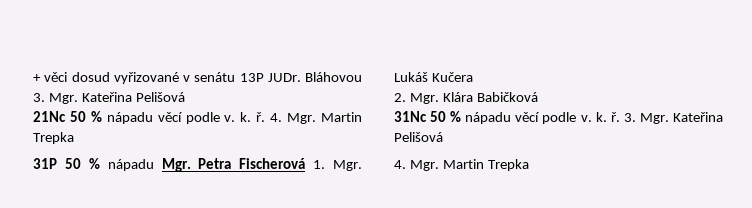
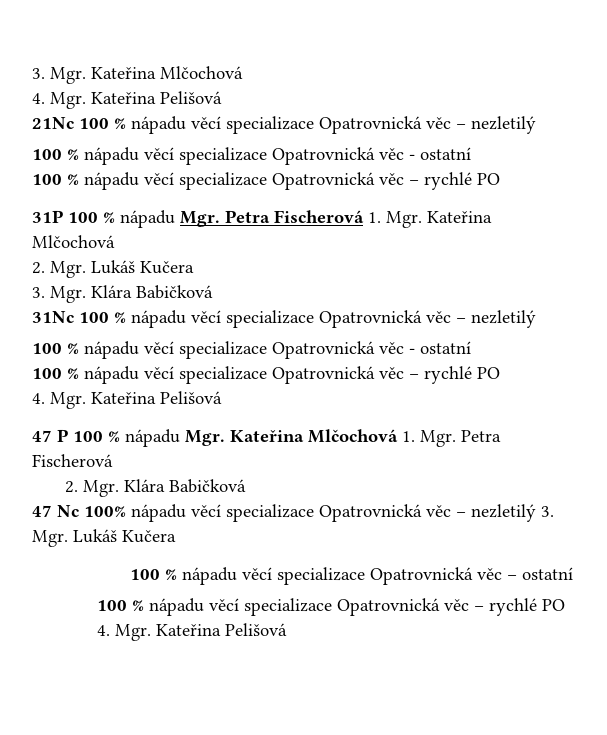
- + věci dosud vyřizované v senátu 13P JUDr. Bláhovou 3. Mgr. Kateřina Pelišová
+ 3. Mgr. Kateřina Mlčochová
+ 4. Mgr. Kateřina Pelišová
- 21Nc 50 % nápadu věcí podle v. k. ř. 4. Mgr. Martin Trepka
+ 21Nc 100 % nápadu věcí specializace Opatrovnická věc – nezletilý
+ 100 % nápadu věcí specializace Opatrovnická věc - ostatní
+ 100 % nápadu věcí specializace Opatrovnická věc – rychlé PO
- 31P 50 % nápadu Mgr. Petra Fischerová 1. Mgr. Lukáš Kučera
+ 31P 100 % nápadu Mgr. Petra Fischerová 1. Mgr. Kateřina Mlčochová
+ 2. Mgr. Lukáš Kučera
+ 3. Mgr. Klára Babičková
+ 31Nc 100 % nápadu věcí specializace Opatrovnická věc – nezletilý
+ 100 % nápadu věcí specializace Opatrovnická věc - ostatní
+ 100 % nápadu věcí specializace Opatrovnická věc – rychlé PO
+ 4. Mgr. Kateřina Pelišová
+ 47 P 100 % nápadu Mgr. Kateřina Mlčochová 1. Mgr. Petra Fischerová
  2. Mgr. Klára Babičková
- 31Nc 50 % nápadu věcí podle v. k. ř. 3. Mgr. Kateřina Pelišová
- 4. Mgr. Martin Trepka
+ 47 Nc 100% nápadu věcí specializace Opatrovnická věc – nezletilý 3. Mgr. Lukáš Kučera
+ 100 % nápadu věcí specializace Opatrovnická věc – ostatní
+ 100 % nápadu věcí specializace Opatrovnická věc – rychlé PO 4. Mgr. Kateřina Pelišová

